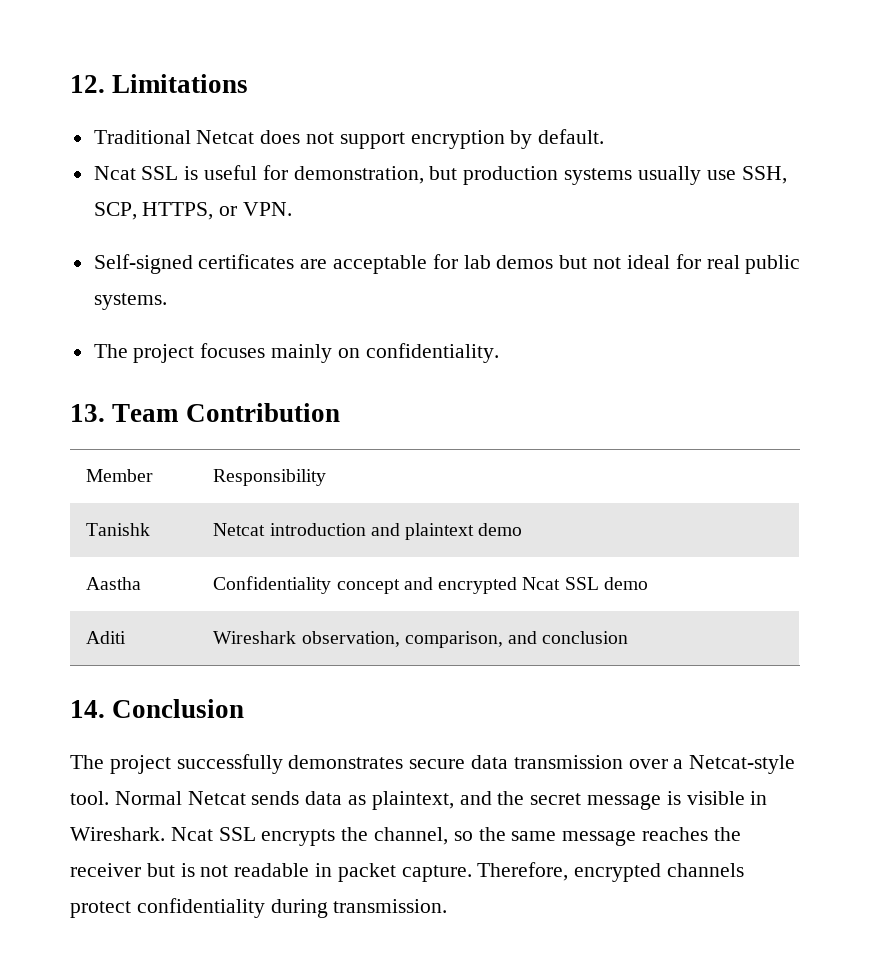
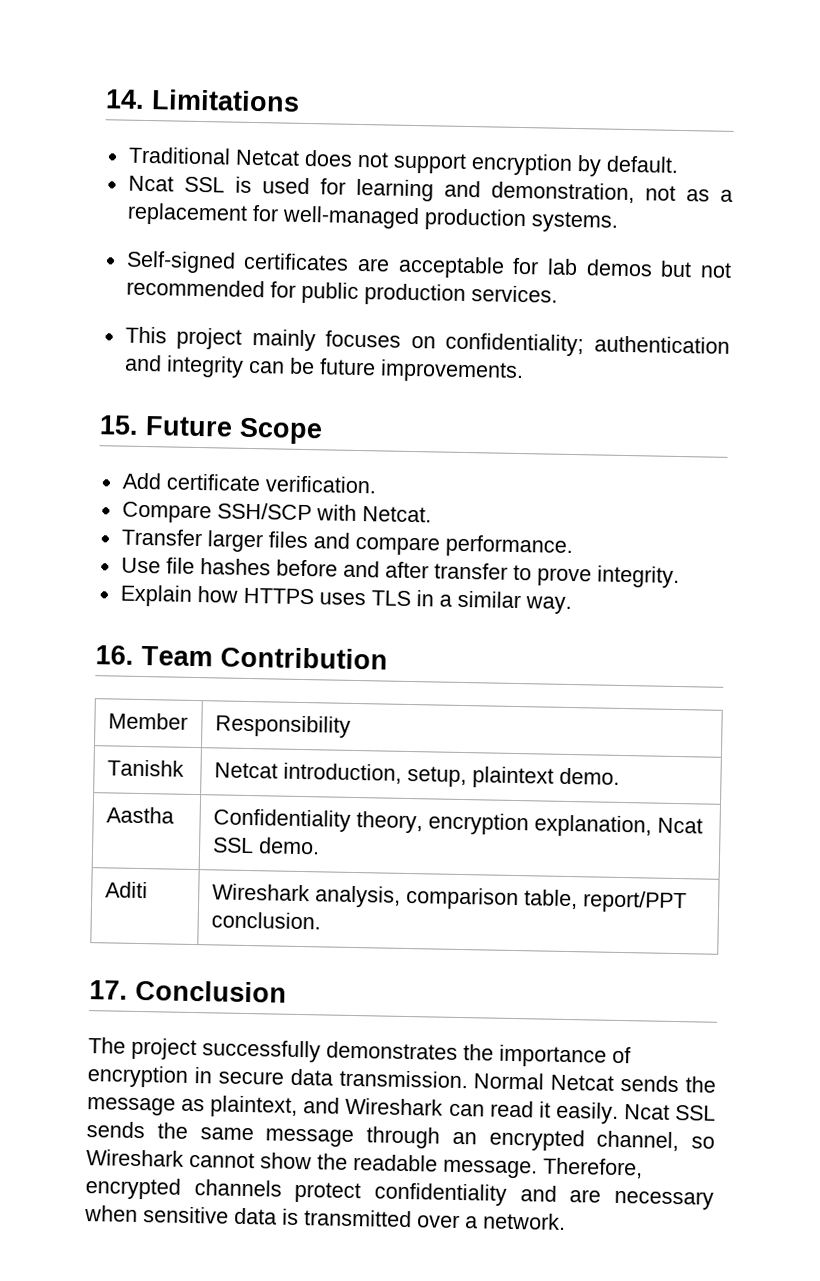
- 12. Limitations
+ 14. Limitations
- Ncat SSL is useful for demonstration, but production systems usually use SSH, SCP, HTTPS, or VPN.
+ Ncat SSL is used for learning and demonstration, not as a replacement for well-managed production systems.
- Self-signed certificates are acceptable for lab demos but not ideal for real public systems.
- The project focuses mainly on confidentiality.
- 13. Team Contribution
+ Self-signed certificates are acceptable for lab demos but not recommended for public production services.
+ This project mainly focuses on confidentiality; authentication and integrity can be future improvements.
+ 15. Future Scope
+ Add certificate verification.
+ Compare SSH/SCP with Netcat.
+ Transfer larger files and compare performance.
+ Use file hashes before and after transfer to prove integrity.
+ Explain how HTTPS uses TLS in a similar way.
+ 16. Team Contribution
- Tanishk | Netcat introduction and plaintext demo
+ Tanishk | Netcat introduction, setup, plaintext demo.
- Aastha | Confidentiality concept and encrypted Ncat SSL demo
+ Aastha | Confidentiality theory, encryption explanation, Ncat SSL demo.
- Aditi | Wireshark observation, comparison, and conclusion
- 14. Conclusion
+ Aditi | Wireshark analysis, comparison table, report/PPT conclusion.
+ 17. Conclusion
- The project successfully demonstrates secure data transmission over a Netcat-style tool.
+ The project successfully demonstrates the importance of encryption in secure data transmission.
- Normal Netcat sends data as plaintext, and the secret message is visible in Wireshark. Ncat SSL encrypts the channel, so the same message reaches the receiver but is not readable in packet capture.
+ Normal Netcat sends the message as plaintext, and Wireshark can read it easily. Ncat SSL sends the same message through an encrypted channel, so Wireshark cannot show the readable message.
- Therefore, encrypted channels protect confidentiality during transmission.
+ Therefore, encrypted channels protect confidentiality and are necessary when sensitive data is transmitted over a network.

